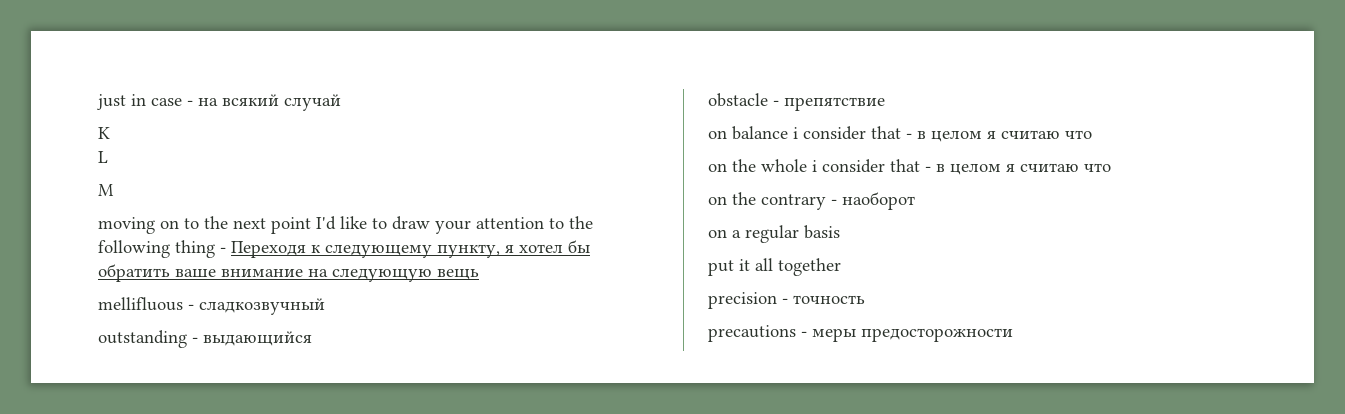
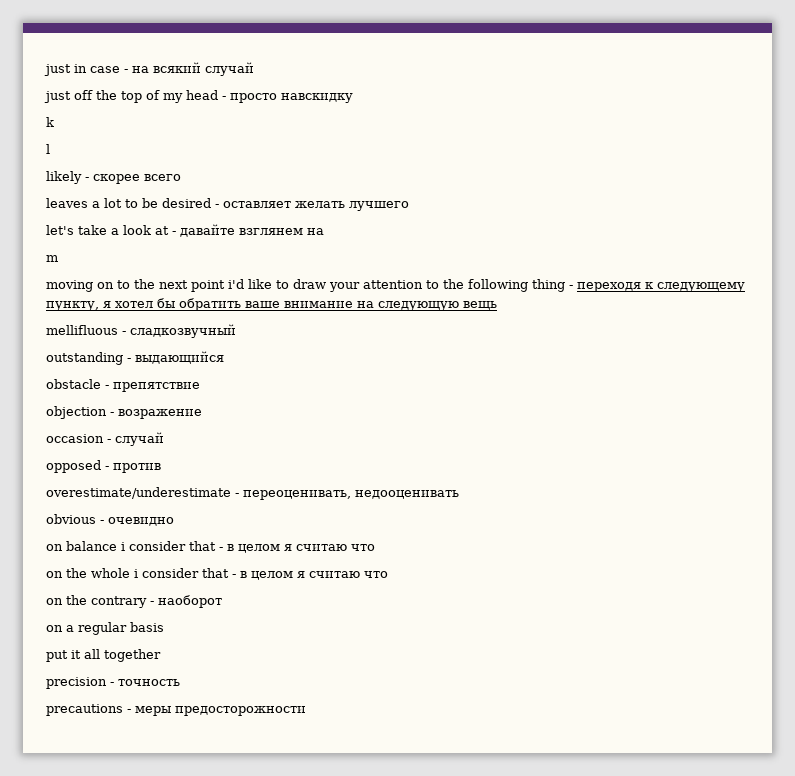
- K
- L
- M
+ just off the top of my head - просто навскидку
+ k
+ l
+ likely - скорее всего
+ leaves a lot to be desired - оставляет желать лучшего
+ let's take a look at - давайте взглянем на
+ m
- moving on to the next point I'd like to draw your attention to the following thing - Переходя к следующему пункту, я хотел бы обратить ваше внимание на следующую вещь
+ moving on to the next point i'd like to draw your attention to the following thing - переходя к следующему пункту, я хотел бы обратить ваше внимание на следующую вещь
+ objection - возражение
+ occasion - случай
+ opposed - против
+ overestimate/underestimate - переоценивать, недооценивать
+ obvious - очевидно

